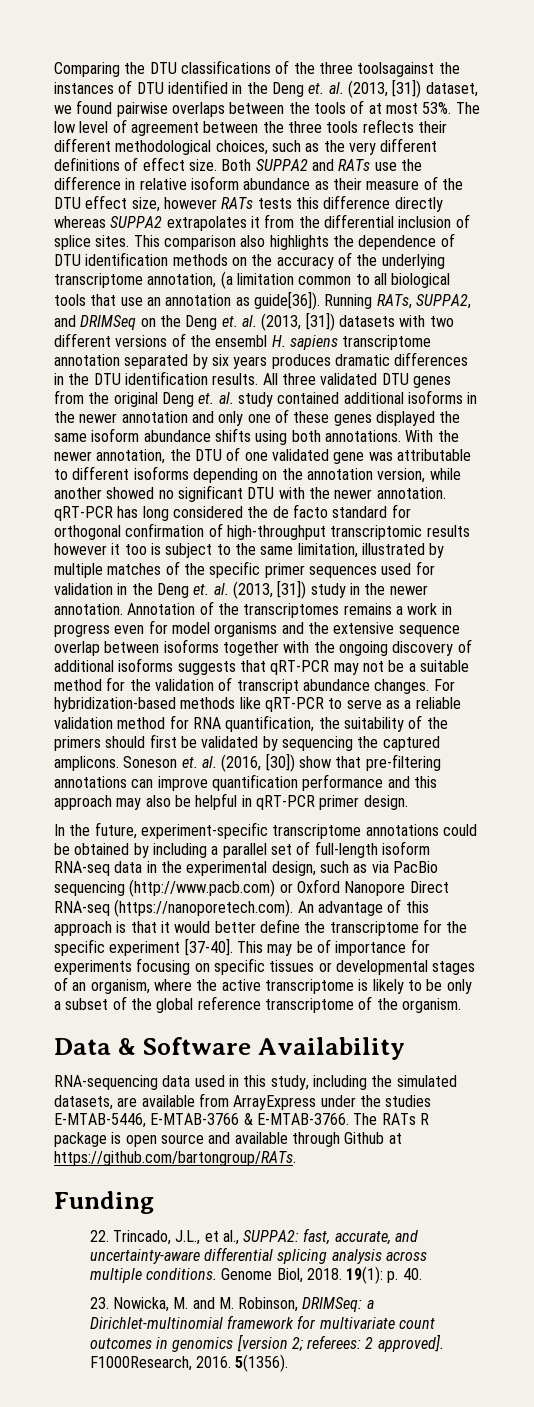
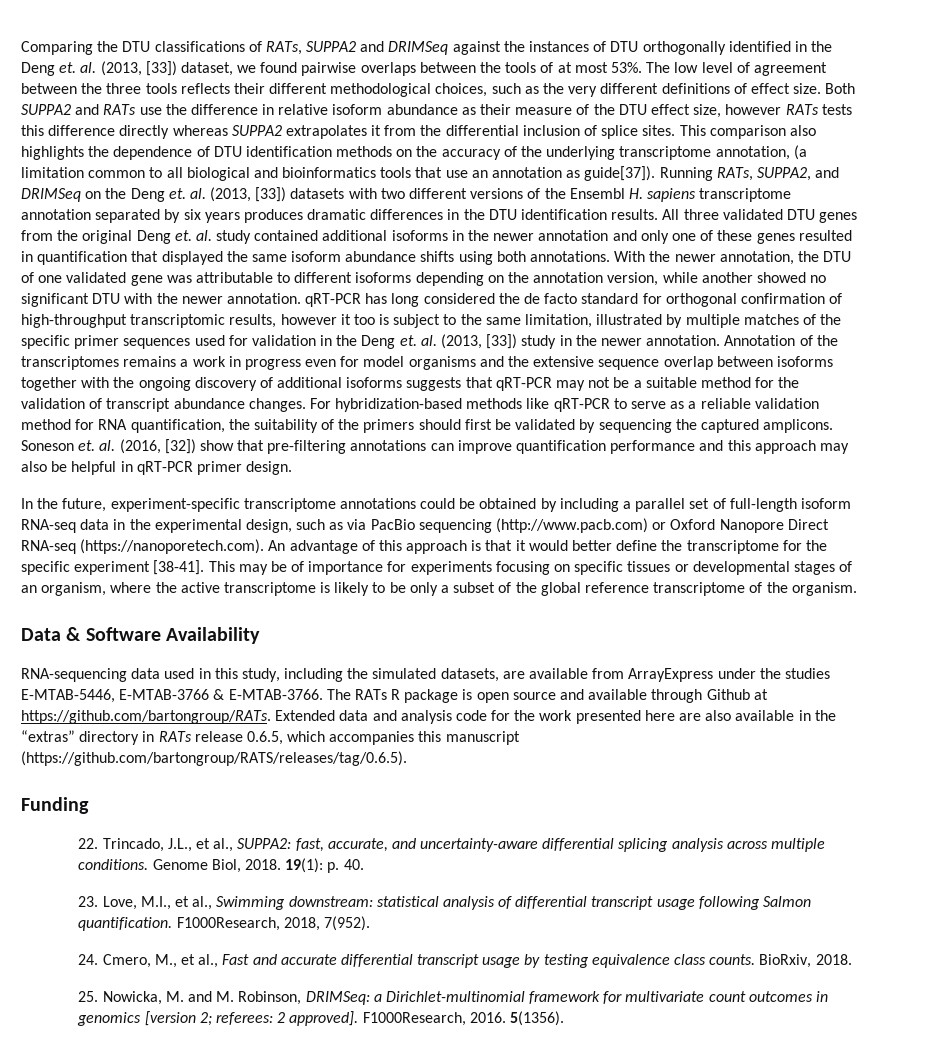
- Comparing the DTU classifications of the three toolsagainst the instances of DTU identified in the Deng et. al. (2013, [31]) dataset, we found pairwise overlaps between the tools of at most 53%.
+ Comparing the DTU classifications of RATs, SUPPA2 and DRIMSeq against the instances of DTU orthogonally identified in the Deng et. al. (2013, [33]) dataset, we found pairwise overlaps between the tools of at most 53%.
- This comparison also highlights the dependence of DTU identification methods on the accuracy of the underlying transcriptome annotation, (a limitation common to all biological tools that use an annotation as guide[36]).
+ This comparison also highlights the dependence of DTU identification methods on the accuracy of the underlying transcriptome annotation, (a limitation common to all biological and bioinformatics tools that use an annotation as guide[37]).
- Running RATs, SUPPA2, and DRIMSeq on the Deng et. al. (2013, [31]) datasets with two different versions of the ensembl H. sapiens transcriptome annotation separated by six years produces dramatic differences in the DTU identification results.
+ Running RATs, SUPPA2, and DRIMSeq on the Deng et. al. (2013, [33]) datasets with two different versions of the Ensembl H. sapiens transcriptome annotation separated by six years produces dramatic differences in the DTU identification results.
- All three validated DTU genes from the original Deng et. al. study contained additional isoforms in the newer annotation and only one of these genes displayed the same isoform abundance shifts using both annotations.
+ All three validated DTU genes from the original Deng et. al. study contained additional isoforms in the newer annotation and only one of these genes resulted in quantification that displayed the same isoform abundance shifts using both annotations.
- With the newer annotation, the DTU of one validated gene was attributable to different isoforms depending on the annotation version, while another showed no significant DTU with the newer annotation. qRT-PCR has long considered the de facto standard for orthogonal confirmation of high-throughput transcriptomic results however it too is subject to the same limitation, illustrated by multiple matches of the specific primer sequences used for validation in the Deng et. al. (2013, [31]) study in the newer annotation.
+ With the newer annotation, the DTU of one validated gene was attributable to different isoforms depending on the annotation version, while another showed no significant DTU with the newer annotation. qRT-PCR has long considered the de facto standard for orthogonal confirmation of high-throughput transcriptomic results, however it too is subject to the same limitation, illustrated by multiple matches of the specific primer sequences used for validation in the Deng et. al. (2013, [33]) study in the newer annotation.
- Soneson et. al. (2016, [30]) show that pre-filtering annotations can improve quantification performance and this approach may also be helpful in qRT-PCR primer design.
+ Soneson et. al. (2016, [32]) show that pre-filtering annotations can improve quantification performance and this approach may also be helpful in qRT-PCR primer design.
- In the future, experiment-specific transcriptome annotations could be obtained by including a parallel set of full-length isoform RNA-seq data in the experimental design, such as via PacBio sequencing (http://www.pacb.com) or Oxford Nanopore Direct RNA-seq (https://nanoporetech.com). An advantage of this approach is that it would better define the transcriptome for the specific experiment [37-40].
+ In the future, experiment-specific transcriptome annotations could be obtained by including a parallel set of full-length isoform RNA-seq data in the experimental design, such as via PacBio sequencing (http://www.pacb.com) or Oxford Nanopore Direct RNA-seq (https://nanoporetech.com). An advantage of this approach is that it would better define the transcriptome for the specific experiment [38-41].
- The RATs R package is open source and available through Github at https://github.com/bartongroup/RATs.
+ The RATs R package is open source and available through Github at https://github.com/bartongroup/RATs. Extended data and analysis code for the work presented here are also available in the “extras” directory in RATs release 0.6.5, which accompanies this manuscript (https://github.com/bartongroup/RATS/releases/tag/0.6.5).
- 23. Nowicka, M. and M. Robinson, DRIMSeq: a Dirichlet-multinomial framework for multivariate count outcomes in genomics [version 2; referees: 2 approved].
+ 23. Love, M.I., et al., Swimming downstream: statistical analysis of differential transcript usage following Salmon quantification. F1000Research, 2018, 7(952).
+ 24. Cmero, M., et al., Fast and accurate differential transcript usage by testing equivalence class counts. BioRxiv, 2018.
+ 25. Nowicka, M. and M. Robinson, DRIMSeq: a Dirichlet-multinomial framework for multivariate count outcomes in genomics [version 2; referees: 2 approved].

